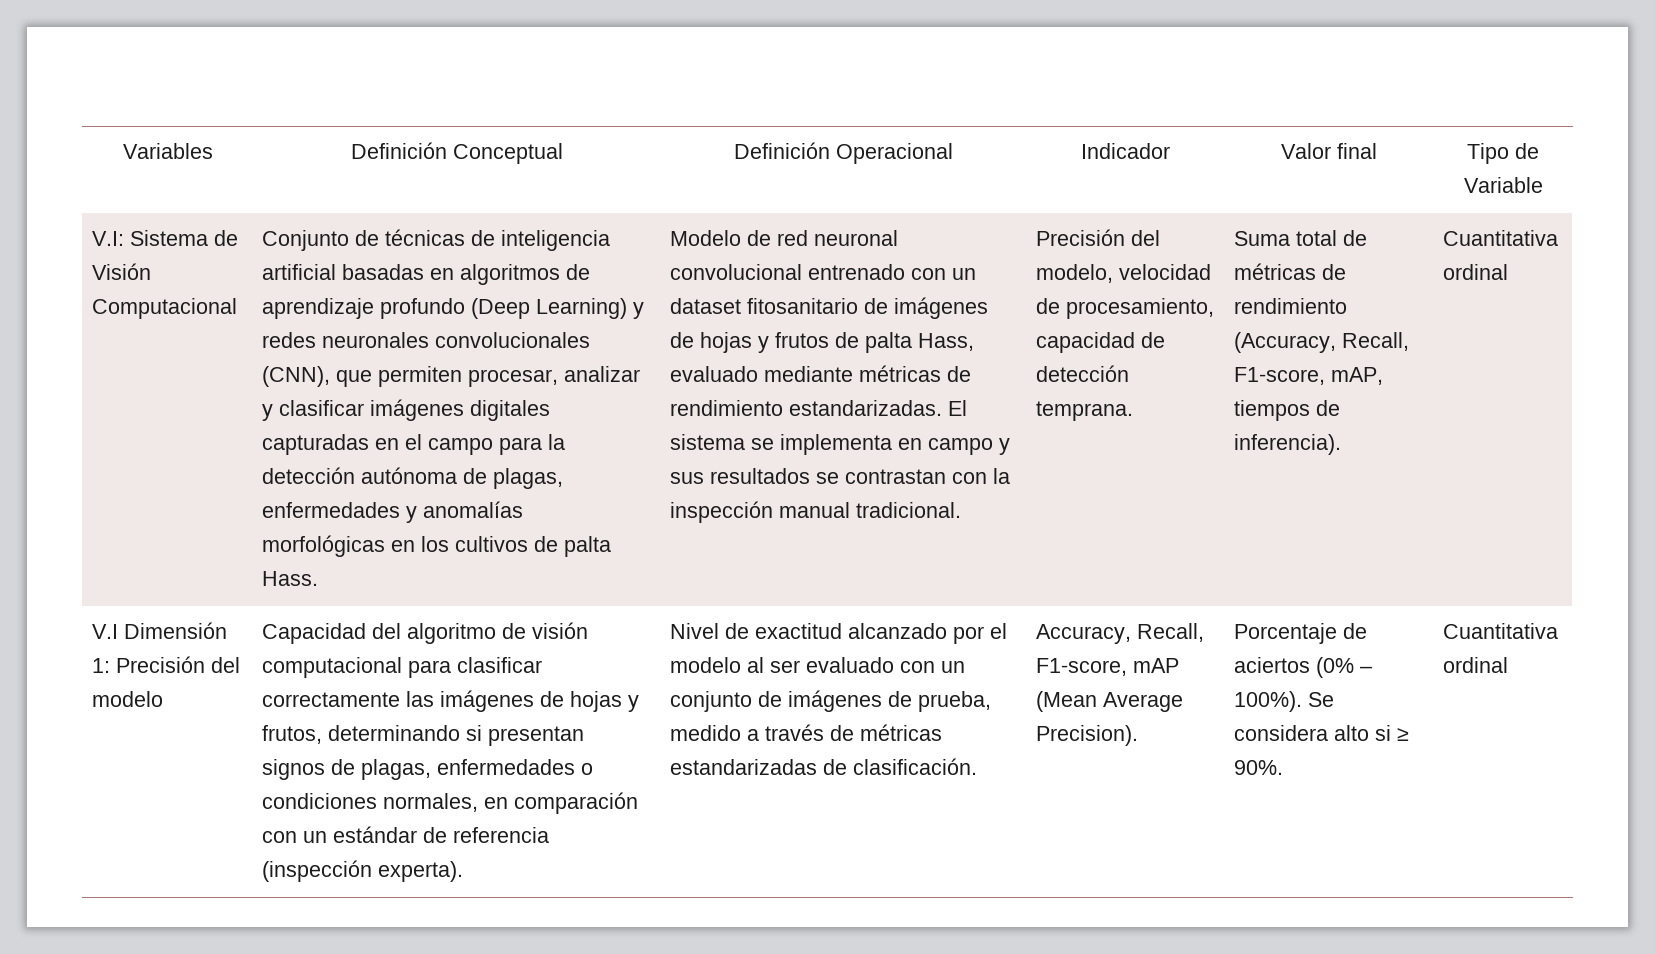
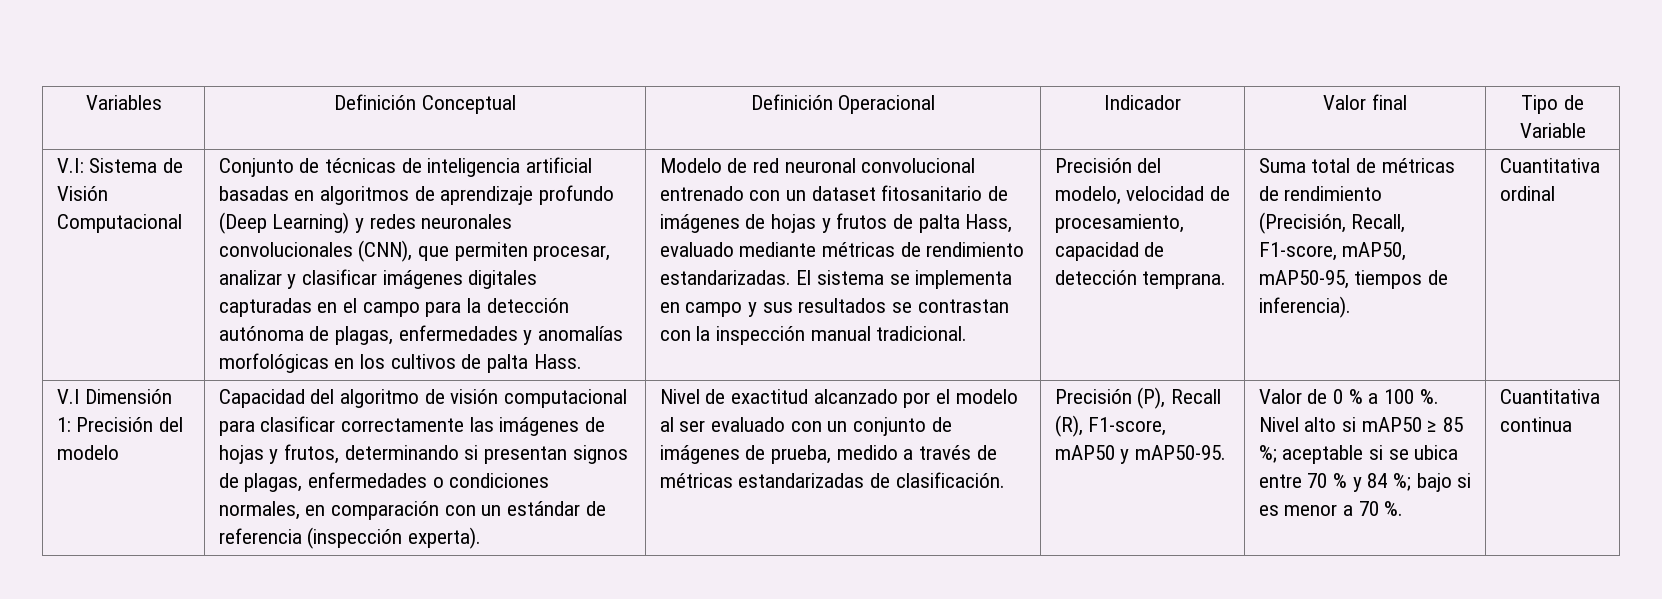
- Suma total de métricas de rendimiento (Accuracy, Recall, F1-score, mAP, tiempos de inferencia).
+ Suma total de métricas de rendimiento (Precisión, Recall, F1-score, mAP50, mAP50-95, tiempos de inferencia).
- Accuracy, Recall, F1-score, mAP (Mean Average Precision). | Porcentaje de aciertos (0% – 100%). Se considera alto si ≥ 90%. | Cuantitativa ordinal
+ Precisión (P), Recall (R), F1-score, mAP50 y mAP50-95. | Valor de 0 % a 100 %. Nivel alto si mAP50 ≥ 85 %; aceptable si se ubica entre 70 % y 84 %; bajo si es menor a 70 %. | Cuantitativa continua

